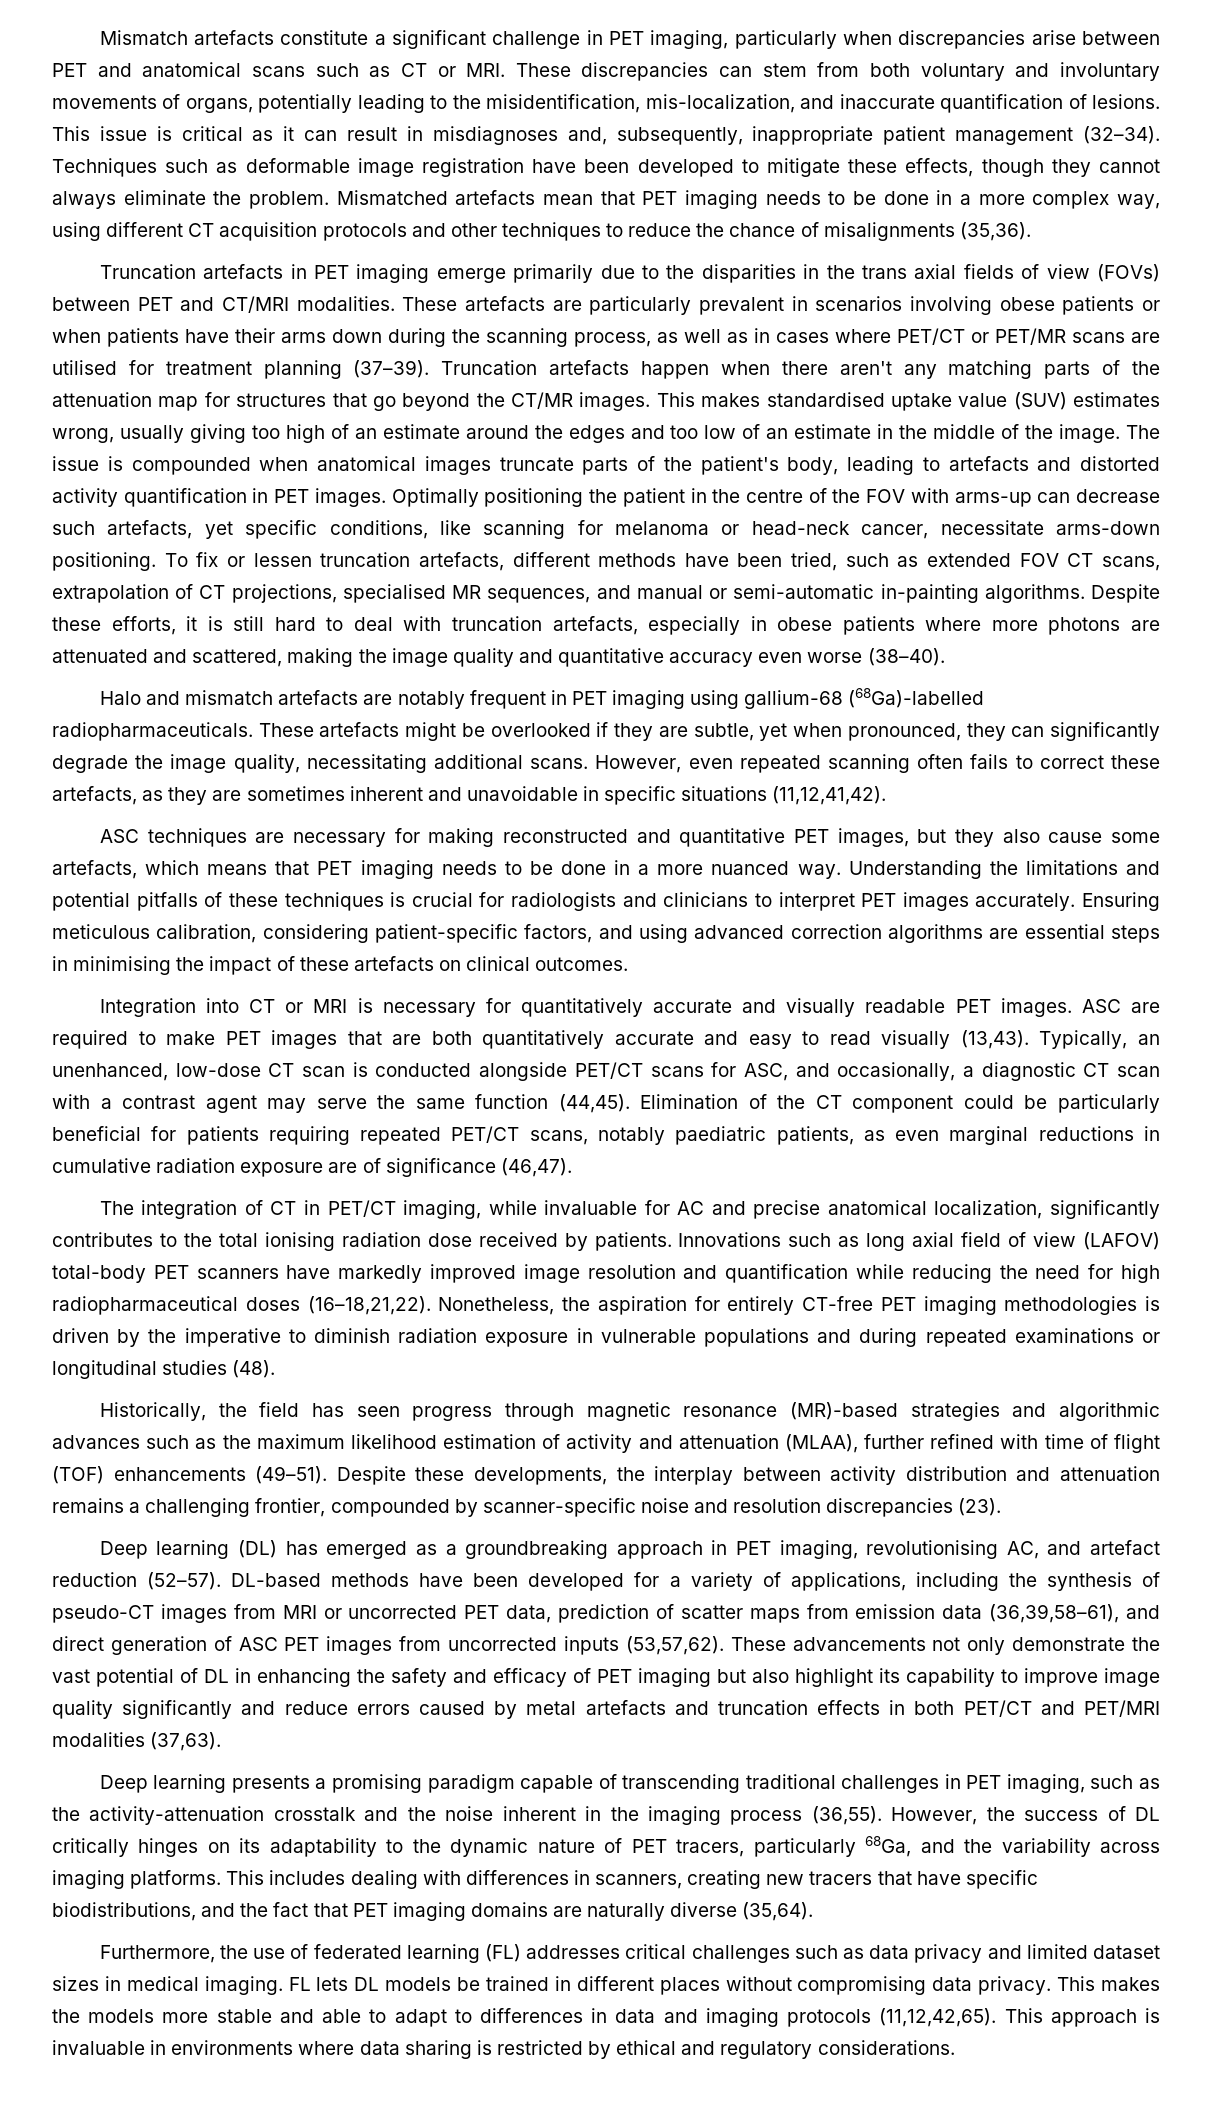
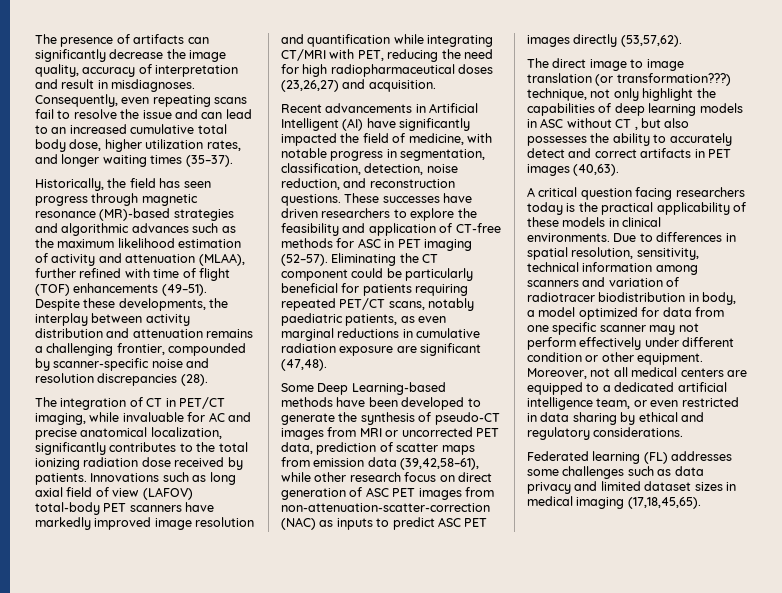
- Mismatch artefacts constitute a significant challenge in PET imaging, particularly when discrepancies arise between PET and anatomical scans such as CT or MRI. These discrepancies can stem from both voluntary and involuntary movements of organs, potentially leading to the misidentification, mis-localization, and inaccurate quantification of lesions. This issue is critical as it can result in misdiagnoses and, subsequently, inappropriate patient management (32–34). Techniques such as deformable image registration have been developed to mitigate these effects, though they cannot always eliminate the problem. Mismatched artefacts mean that PET imaging needs to be done in a more complex way, using different CT acquisition protocols and other techniques to reduce the chance of misalignments (35,36).
- Truncation artefacts in PET imaging emerge primarily due to the disparities in the trans axial fields of view (FOVs) between PET and CT/MRI modalities. These artefacts are particularly prevalent in scenarios involving obese patients or when patients have their arms down during the scanning process, as well as in cases where PET/CT or PET/MR scans are utilised for treatment planning (37–39). Truncation artefacts happen when there aren't any matching parts of the attenuation map for structures that go beyond the CT/MR images. This makes standardised uptake value (SUV) estimates wrong, usually giving too high of an estimate around the edges and too low of an estimate in the middle of the image. The issue is compounded when anatomical images truncate parts of the patient's body, leading to artefacts and distorted activity quantification in PET images. Optimally positioning the patient in the centre of the FOV with arms-up can decrease such artefacts, yet specific conditions, like scanning for melanoma or head-neck cancer, necessitate arms-down positioning. To fix or lessen truncation artefacts, different methods have been tried, such as extended FOV CT scans, extrapolation of CT projections, specialised MR sequences, and manual or semi-automatic in-painting algorithms. Despite these efforts, it is still hard to deal with truncation artefacts, especially in obese patients where more photons are attenuated and scattered, making the image quality and quantitative accuracy even worse (38–40).
- Halo and mismatch artefacts are notably frequent in PET imaging using gallium-68 (68Ga)-labelled radiopharmaceuticals. These artefacts might be overlooked if they are subtle, yet when pronounced, they can significantly degrade the image quality, necessitating additional scans. However, even repeated scanning often fails to correct these artefacts, as they are sometimes inherent and unavoidable in specific situations (11,12,41,42).
- ASC techniques are necessary for making reconstructed and quantitative PET images, but they also cause some artefacts, which means that PET imaging needs to be done in a more nuanced way. Understanding the limitations and potential pitfalls of these techniques is crucial for radiologists and clinicians to interpret PET images accurately. Ensuring meticulous calibration, considering patient-specific factors, and using advanced correction algorithms are essential steps in minimising the impact of these artefacts on clinical outcomes.
- Integration into CT or MRI is necessary for quantitatively accurate and visually readable PET images. ASC are required to make PET images that are both quantitatively accurate and easy to read visually (13,43). Typically, an unenhanced, low-dose CT scan is conducted alongside PET/CT scans for ASC, and occasionally, a diagnostic CT scan with a contrast agent may serve the same function (44,45). Elimination of the CT component could be particularly beneficial for patients requiring repeated PET/CT scans, notably paediatric patients, as even marginal reductions in cumulative radiation exposure are of significance (46,47).
- The integration of CT in PET/CT imaging, while invaluable for AC and precise anatomical localization, significantly contributes to the total ionising radiation dose received by patients. Innovations such as long axial field of view (LAFOV) total-body PET scanners have markedly improved image resolution and quantification while reducing the need for high radiopharmaceutical doses (16–18,21,22). Nonetheless, the aspiration for entirely CT-free PET imaging methodologies is driven by the imperative to diminish radiation exposure in vulnerable populations and during repeated examinations or longitudinal studies (48).
+ The presence of artifacts can significantly decrease the image quality, accuracy of interpretation and result in misdiagnoses. Consequently, even repeating scans fail to resolve the issue and can lead to an increased cumulative total body dose, higher utilization rates, and longer waiting times (35–37).
- Despite these developments, the interplay between activity distribution and attenuation remains a challenging frontier, compounded by scanner-specific noise and resolution discrepancies (23).
- Deep learning (DL) has emerged as a groundbreaking approach in PET imaging, revolutionising AC, and artefact reduction (52–57). DL-based methods have been developed for a variety of applications, including the synthesis of pseudo-CT images from MRI or uncorrected PET data, prediction of scatter maps from emission data (36,39,58–61), and direct generation of ASC PET images from uncorrected inputs (53,57,62). These advancements not only demonstrate the vast potential of DL in enhancing the safety and efficacy of PET imaging but also highlight its capability to improve image quality significantly and reduce errors caused by metal artefacts and truncation effects in both PET/CT and PET/MRI modalities (37,63).
- Deep learning presents a promising paradigm capable of transcending traditional challenges in PET imaging, such as the activity-attenuation crosstalk and the noise inherent in the imaging process (36,55). However, the success of DL critically hinges on its adaptability to the dynamic nature of PET tracers, particularly 68Ga, and the variability across imaging platforms. This includes dealing with differences in scanners, creating new tracers that have specific biodistributions, and the fact that PET imaging domains are naturally diverse (35,64).
- Furthermore, the use of federated learning (FL) addresses critical challenges such as data privacy and limited dataset sizes in medical imaging. FL lets DL models be trained in different places without compromising data privacy. This makes the models more stable and able to adapt to differences in data and imaging protocols (11,12,42,65). This approach is invaluable in environments where data sharing is restricted by ethical and regulatory considerations.
+ Despite these developments, the interplay between activity distribution and attenuation remains a challenging frontier, compounded by scanner-specific noise and resolution discrepancies (28).
+ The integration of CT in PET/CT imaging, while invaluable for AC and precise anatomical localization, significantly contributes to the total ionizing radiation dose received by patients. Innovations such as long axial field of view (LAFOV) total-body PET scanners have markedly improved image resolution and quantification while integrating CT/MRI with PET, reducing the need for high radiopharmaceutical doses (23,26,27) and acquisition.
+ Recent advancements in Artificial Intelligent (AI) have significantly impacted the field of medicine, with notable progress in segmentation, classification, detection, noise reduction, and reconstruction questions. These successes have driven researchers to explore the feasibility and application of CT-free methods for ASC in PET imaging (52–57). Eliminating the CT component could be particularly beneficial for patients requiring repeated PET/CT scans, notably paediatric patients, as even marginal reductions in cumulative radiation exposure are significant (47,48).
+ Some Deep Learning-based methods have been developed to generate the synthesis of pseudo-CT images from MRI or uncorrected PET data, prediction of scatter maps from emission data (39,42,58–61), while other research focus on direct generation of ASC PET images from non-attenuation-scatter-correction (NAC) as inputs to predict ASC PET images directly (53,57,62).
+ The direct image to image translation (or transformation???) technique, not only highlight the capabilities of deep learning models in ASC without CT , but also possesses the ability to accurately detect and correct artifacts in PET images (40,63).
+ A critical question facing researchers today is the practical applicability of these models in clinical environments. Due to differences in spatial resolution, sensitivity, technical information among scanners and variation of radiotracer biodistribution in body, a model optimized for data from one specific scanner may not perform effectively under different condition or other equipment. Moreover, not all medical centers are equipped to a dedicated artificial intelligence team, or even restricted in data sharing by ethical and regulatory considerations.
+ Federated learning (FL) addresses some challenges such as data privacy and limited dataset sizes in medical imaging (17,18,45,65).

